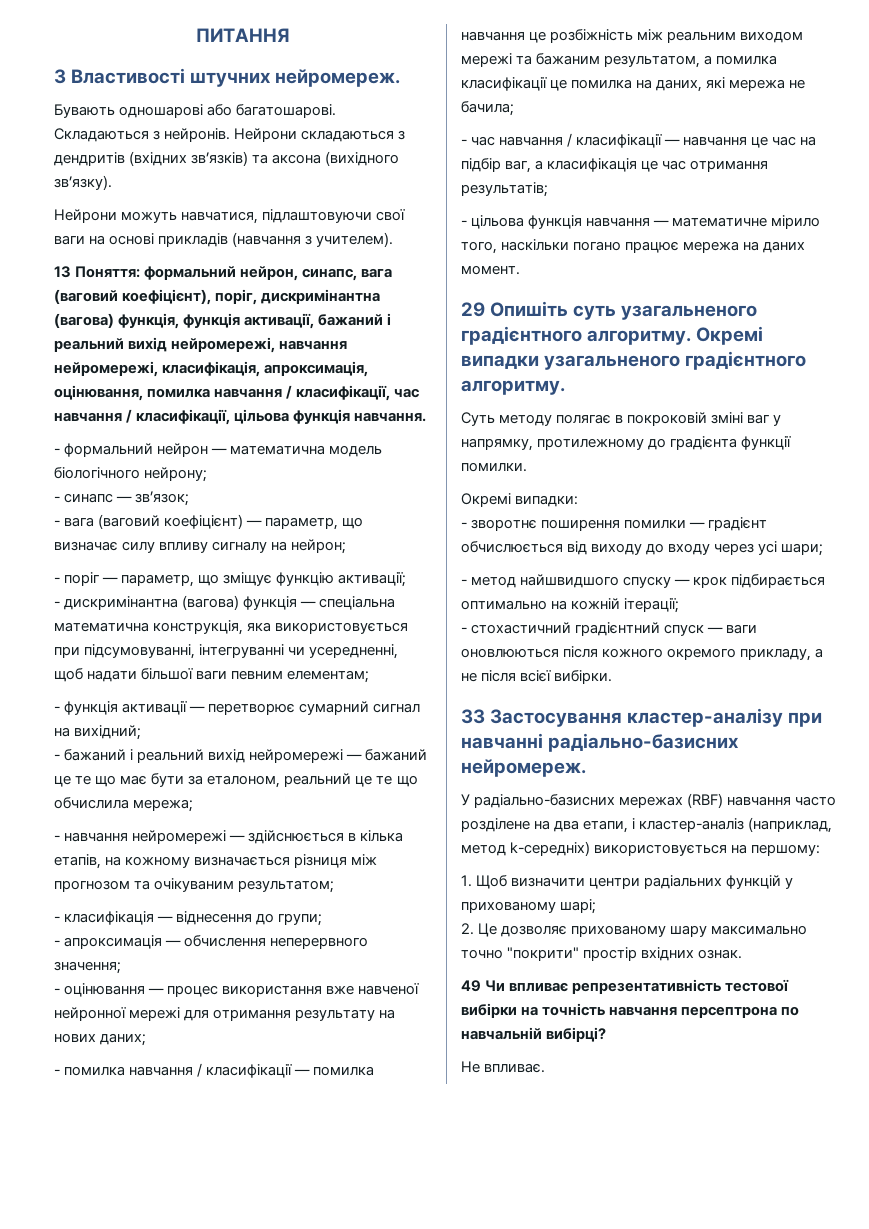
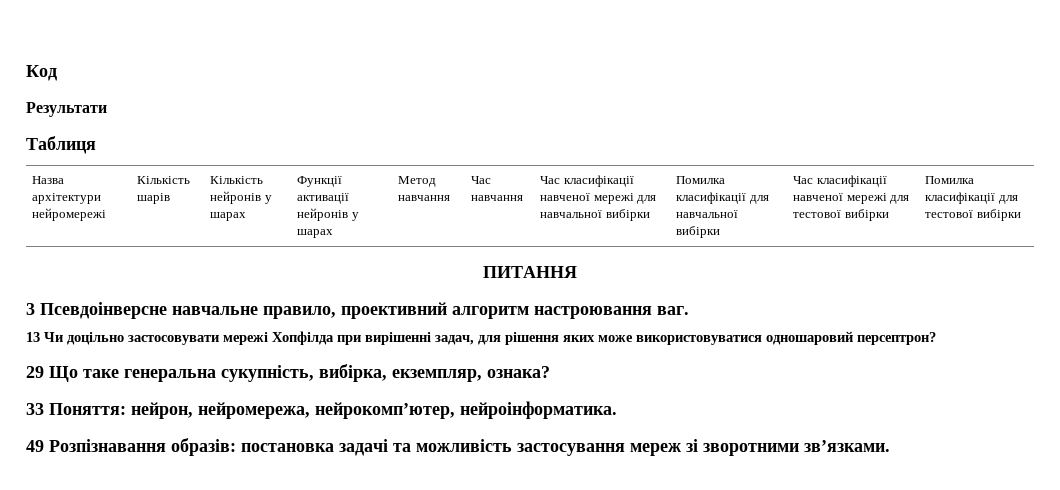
+ Код
+ Результати
+ Таблиця
+ Назва архітектури нейромережі | Кількість шарів | Кількість нейронів у шарах | Функції активації нейронів у шарах | Метод навчання | Час навчання | Час класифікації навченої мережі для навчальної вибірки | Помилка класифікації для навчальної вибірки | Час класифікації навченої мережі для тестової вибірки | Помилка класифікації для тестової вибірки
  ПИТАННЯ
- 3 Властивості штучних нейромереж.
- Бувають одношарові або багатошарові. Складаються з нейронів. Нейрони складаються з дендритів (вхідних зв’язків) та аксона (вихідного зв’язку).
- Нейрони можуть навчатися, підлаштовуючи свої ваги на основі прикладів (навчання з учителем).
- 13 Поняття: формальний нейрон, синапс, вага (ваговий коефіцієнт), поріг, дискримінантна (вагова) функція, функція активації, бажаний і реальний вихід нейромережі, навчання нейромережі, класифікація, апроксимація, оцінювання, помилка навчання / класифікації, час навчання / класифікації, цільова функція навчання.
- - формальний нейрон — математична модель біологічного нейрону;
- - синапс — зв’язок;
- - вага (ваговий коефіцієнт) — параметр, що визначає силу впливу сигналу на нейрон;
- - поріг — параметр, що зміщує функцію активації;
- - дискримінантна (вагова) функція — спеціальна математична конструкція, яка використовується при підсумовуванні, інтегруванні чи усередненні, щоб надати більшої ваги певним елементам;
- - функція активації — перетворює сумарний сигнал на вихідний;
- - бажаний і реальний вихід нейромережі — бажаний це те що має бути за еталоном, реальний це те що обчислила мережа;
- - навчання нейромережі — здійснюється в кілька етапів, на кожному визначається різниця між прогнозом та очікуваним результатом;
- - класифікація — віднесення до групи;
- - апроксимація — обчислення неперервного значення;
- - оцінювання — процес використання вже навченої нейронної мережі для отримання результату на нових даних;
- - помилка навчання / класифікації — помилка навчання це розбіжність між реальним виходом мережі та бажаним результатом, а помилка класифікації це помилка на даних, які мережа не бачила;
- - час навчання / класифікації — навчання це час на підбір ваг, а класифікація це час отримання результатів;
- - цільова функція навчання — математичне мірило того, наскільки погано працює мережа на даних момент.
- 29 Опишіть суть узагальненого градієнтного алгоритму. Окремі випадки узагальненого градієнтного алгоритму.
- Суть методу полягає в покроковій зміні ваг у напрямку, протилежному до градієнта функції помилки.
- Окремі випадки:
- - зворотнє поширення помилки — градієнт обчислюється від виходу до входу через усі шари;
- - метод найшвидшого спуску — крок підбирається оптимально на кожній ітерації;
- - стохастичний градієнтний спуск — ваги оновлюються після кожного окремого прикладу, а не після всієї вибірки.
- 33 Застосування кластер-аналізу при навчанні радіально-базисних нейромереж.
- У радіально-базисних мережах (RBF) навчання часто розділене на два етапи, і кластер-аналіз (наприклад, метод k-середніх) використовується на першому:
- 1. Щоб визначити центри радіальних функцій у прихованому шарі;
- 2. Це дозволяє прихованому шару максимально точно "покрити" простір вхідних ознак.
- 49 Чи впливає репрезентативність тестової вибірки на точність навчання персептрона по навчальній вибірці?
- Не впливає.
+ 3 Псевдоінверсне навчальне правило, проективний алгоритм настроювання ваг.
+ 13 Чи доцільно застосовувати мережі Хопфілда при вирішенні задач, для рішення яких може використовуватися одношаровий персептрон?
+ 29 Що таке генеральна сукупність, вибірка, екземпляр, ознака?
+ 33 Поняття: нейрон, нейромережа, нейрокомп’ютер, нейроінформатика.
+ 49 Розпізнавання образів: постановка задачі та можливість застосування мереж зі зворотними зв’язками.

